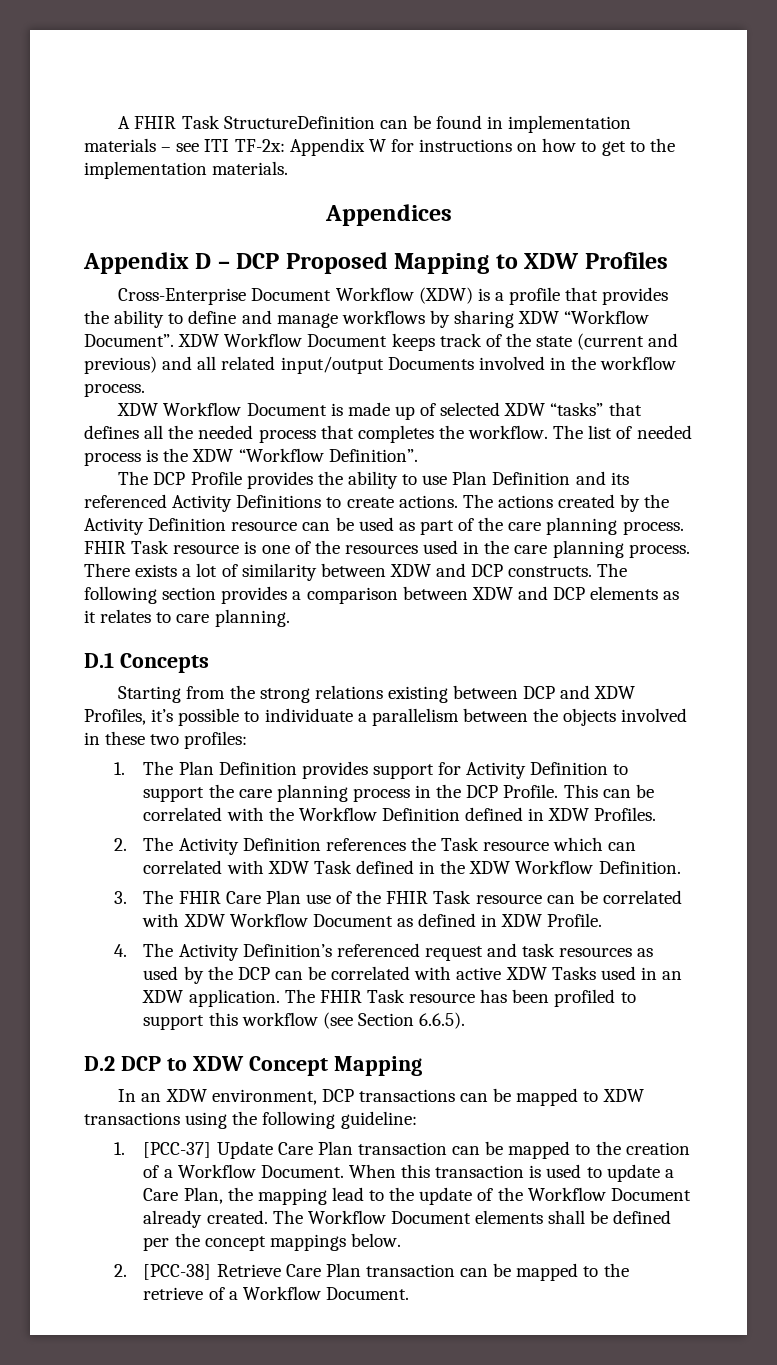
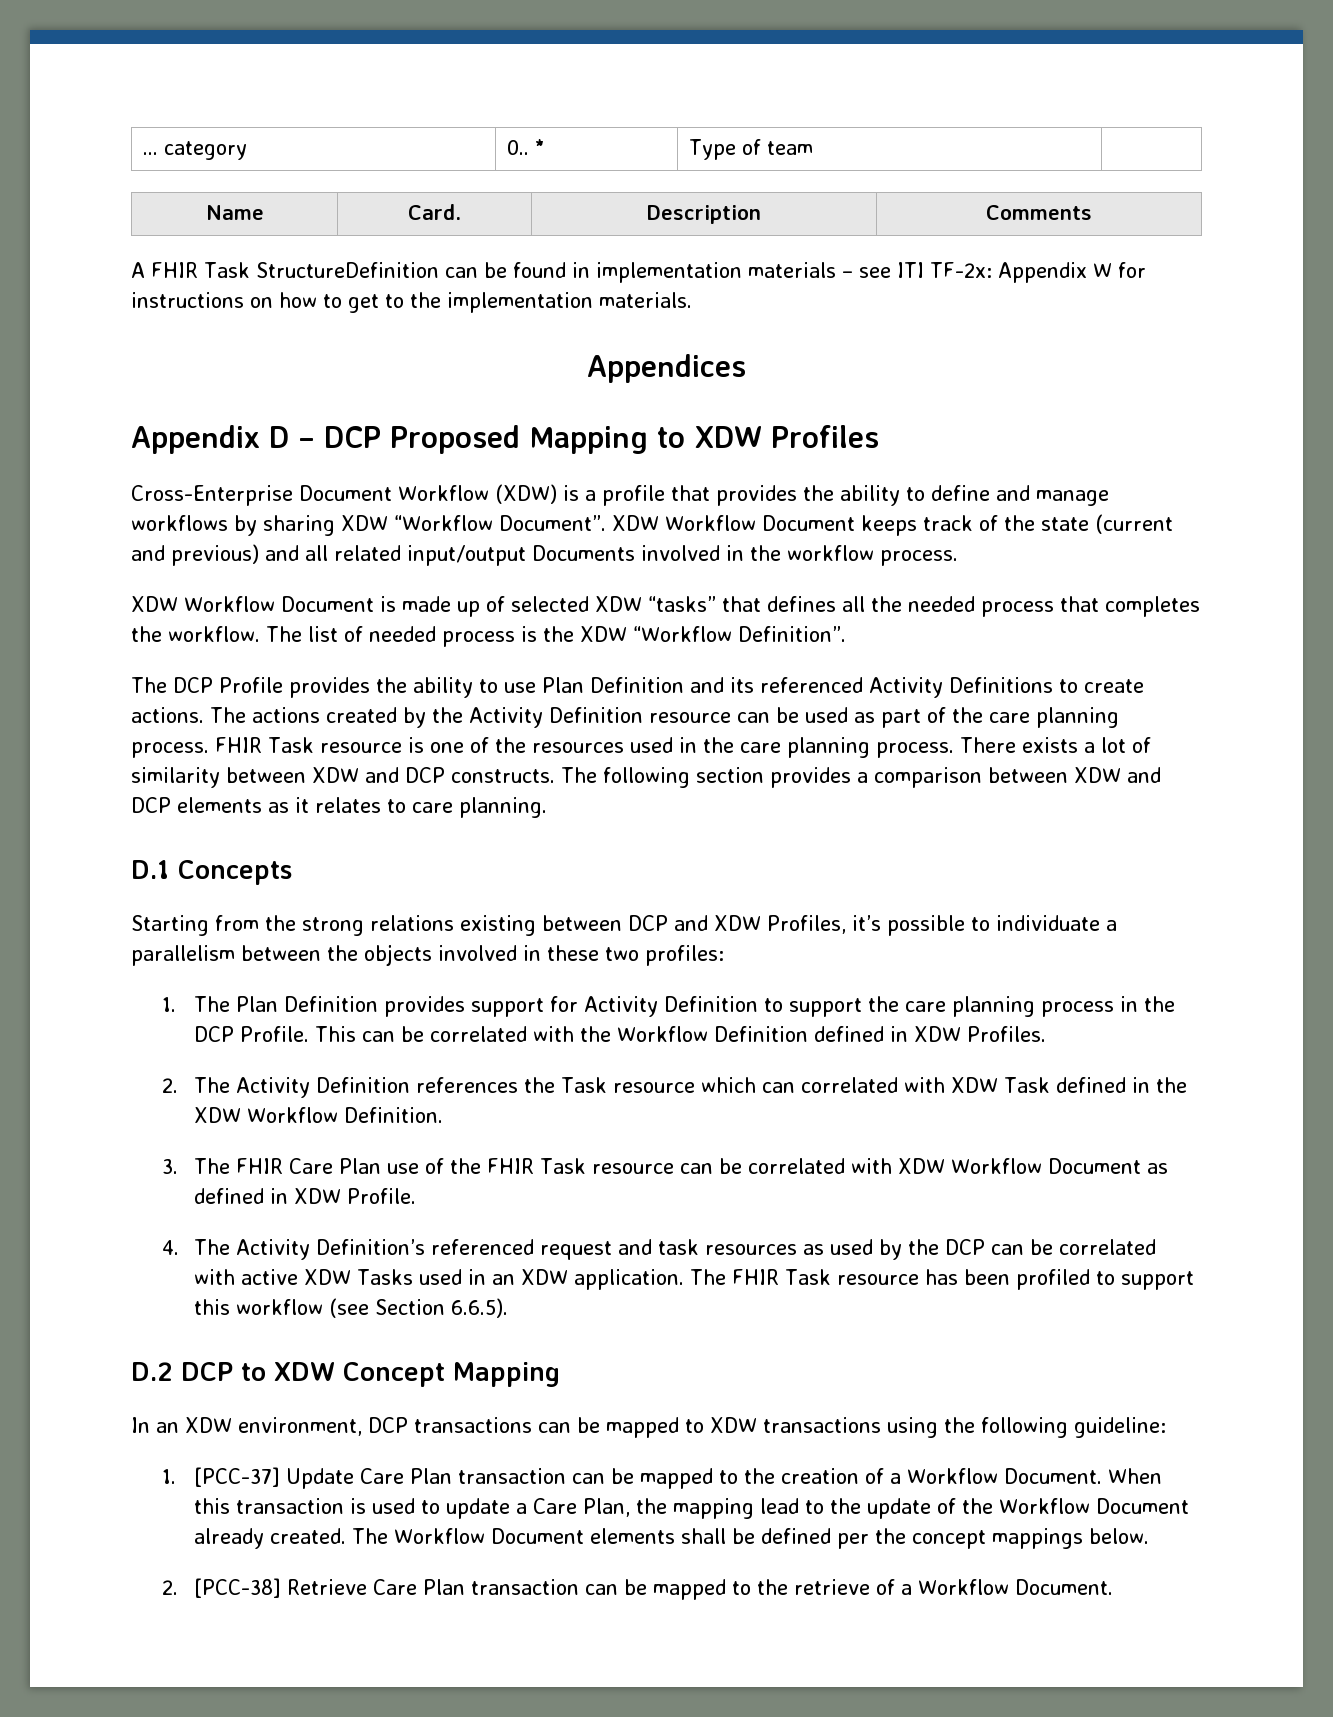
+ ... category | 0.. * | Type of team |
+ Name | Card. | Description | Comments

